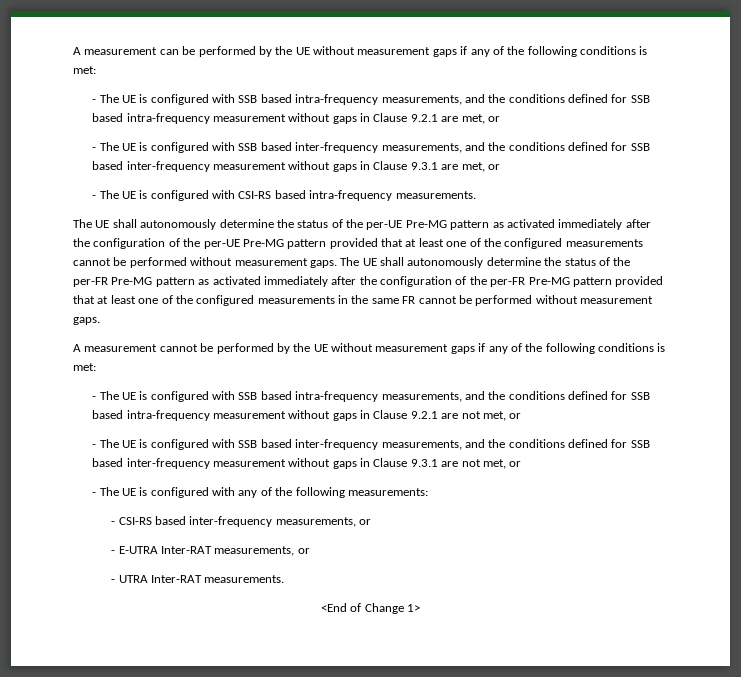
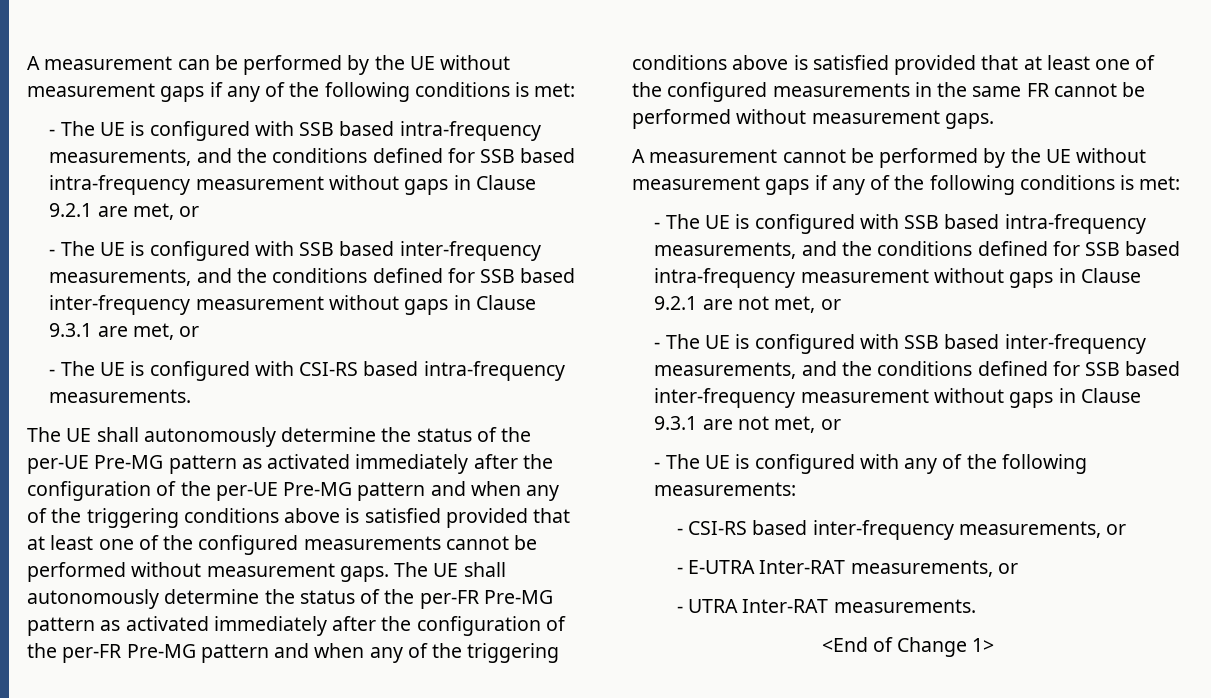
- The UE shall autonomously determine the status of the per-UE Pre-MG pattern as activated immediately after the configuration of the per-UE Pre-MG pattern provided that at least one of the configured measurements cannot be performed without measurement gaps.
+ The UE shall autonomously determine the status of the per-UE Pre-MG pattern as activated immediately after the configuration of the per-UE Pre-MG pattern and when any of the triggering conditions above is satisfied provided that at least one of the configured measurements cannot be performed without measurement gaps.
- The UE shall autonomously determine the status of the per-FR Pre-MG pattern as activated immediately after the configuration of the per-FR Pre-MG pattern provided that at least one of the configured measurements in the same FR cannot be performed without measurement gaps.
+ The UE shall autonomously determine the status of the per-FR Pre-MG pattern as activated immediately after the configuration of the per-FR Pre-MG pattern and when any of the triggering conditions above is satisfied provided that at least one of the configured measurements in the same FR cannot be performed without measurement gaps.

